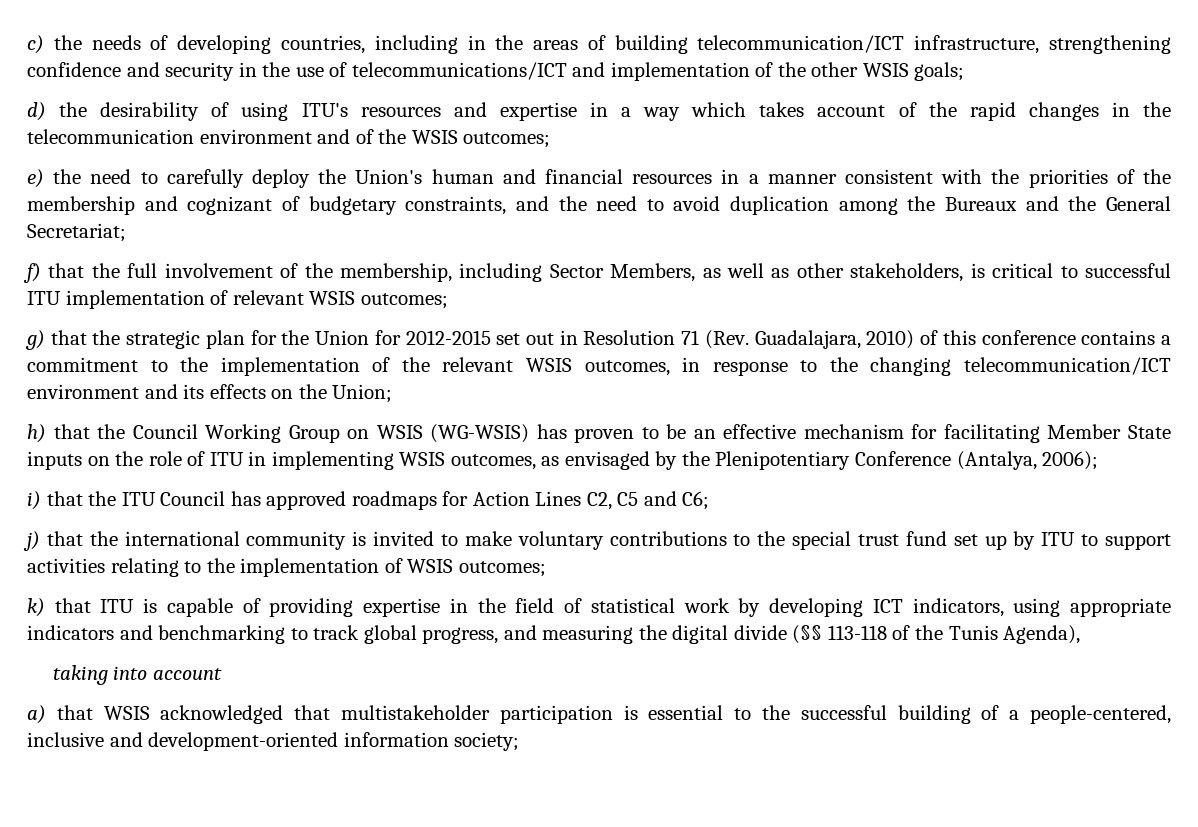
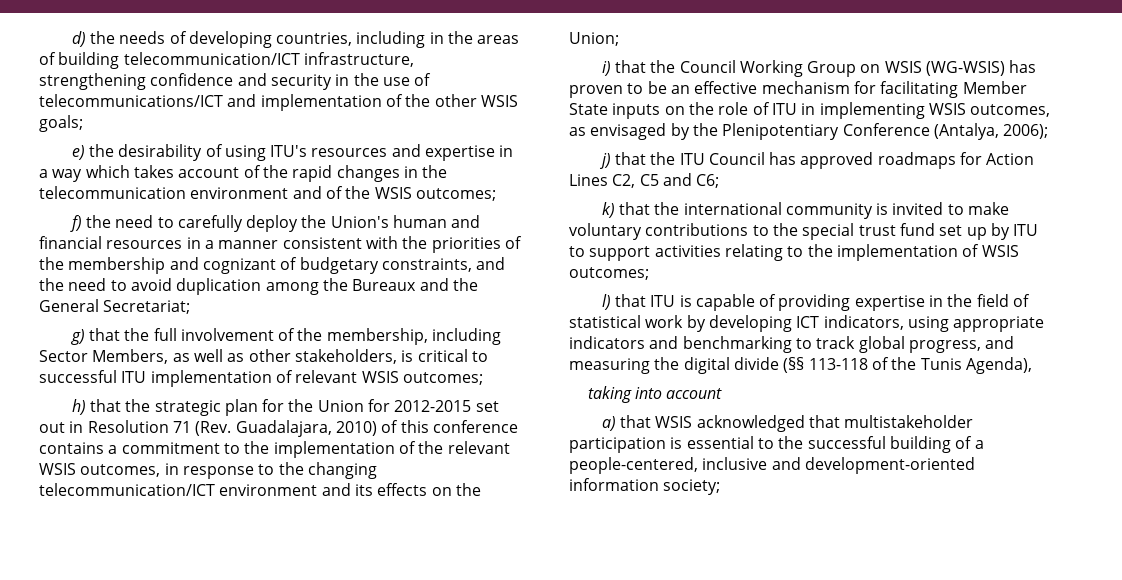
- c) the needs of developing countries, including in the areas of building telecommunication/ICT infrastructure, strengthening confidence and security in the use of telecommunications/ICT and implementation of the other WSIS goals;
+ d) the needs of developing countries, including in the areas of building telecommunication/ICT infrastructure, strengthening confidence and security in the use of telecommunications/ICT and implementation of the other WSIS goals;
- d) the desirability of using ITU's resources and expertise in a way which takes account of the rapid changes in the telecommunication environment and of the WSIS outcomes;
+ e) the desirability of using ITU's resources and expertise in a way which takes account of the rapid changes in the telecommunication environment and of the WSIS outcomes;
- e) the need to carefully deploy the Union's human and financial resources in a manner consistent with the priorities of the membership and cognizant of budgetary constraints, and the need to avoid duplication among the Bureaux and the General Secretariat;
+ f) the need to carefully deploy the Union's human and financial resources in a manner consistent with the priorities of the membership and cognizant of budgetary constraints, and the need to avoid duplication among the Bureaux and the General Secretariat;
- f) that the full involvement of the membership, including Sector Members, as well as other stakeholders, is critical to successful ITU implementation of relevant WSIS outcomes;
+ g) that the full involvement of the membership, including Sector Members, as well as other stakeholders, is critical to successful ITU implementation of relevant WSIS outcomes;
- g) that the strategic plan for the Union for 2012-2015 set out in Resolution 71 (Rev. Guadalajara, 2010) of this conference contains a commitment to the implementation of the relevant WSIS outcomes, in response to the changing telecommunication/ICT environment and its effects on the Union;
+ h) that the strategic plan for the Union for 2012-2015 set out in Resolution 71 (Rev. Guadalajara, 2010) of this conference contains a commitment to the implementation of the relevant WSIS outcomes, in response to the changing telecommunication/ICT environment and its effects on the Union;
- h) that the Council Working Group on WSIS (WG-WSIS) has proven to be an effective mechanism for facilitating Member State inputs on the role of ITU in implementing WSIS outcomes, as envisaged by the Plenipotentiary Conference (Antalya, 2006);
+ i) that the Council Working Group on WSIS (WG-WSIS) has proven to be an effective mechanism for facilitating Member State inputs on the role of ITU in implementing WSIS outcomes, as envisaged by the Plenipotentiary Conference (Antalya, 2006);
- i) that the ITU Council has approved roadmaps for Action Lines C2, C5 and C6;
+ j) that the ITU Council has approved roadmaps for Action Lines C2, C5 and C6;
- j) that the international community is invited to make voluntary contributions to the special trust fund set up by ITU to support activities relating to the implementation of WSIS outcomes;
+ k) that the international community is invited to make voluntary contributions to the special trust fund set up by ITU to support activities relating to the implementation of WSIS outcomes;
- k) that ITU is capable of providing expertise in the field of statistical work by developing ICT indicators, using appropriate indicators and benchmarking to track global progress, and measuring the digital divide (§§ 113-118 of the Tunis Agenda),
+ l) that ITU is capable of providing expertise in the field of statistical work by developing ICT indicators, using appropriate indicators and benchmarking to track global progress, and measuring the digital divide (§§ 113-118 of the Tunis Agenda),

